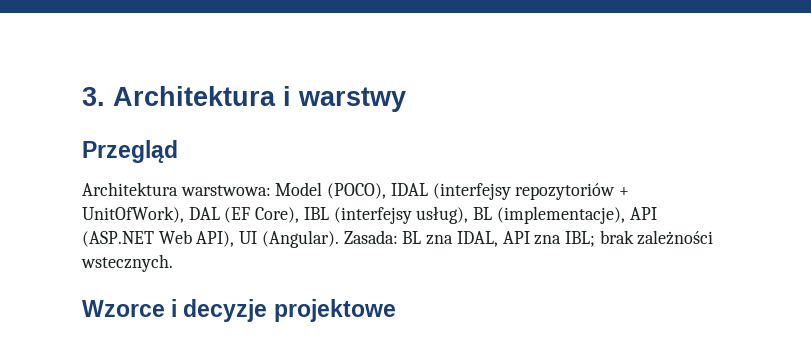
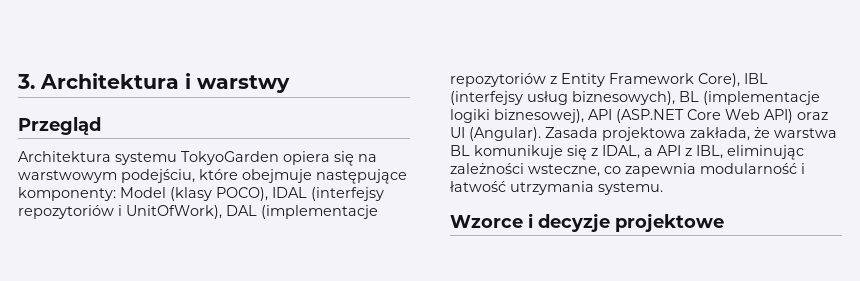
- Architektura warstwowa: Model (POCO), IDAL (interfejsy repozytoriów + UnitOfWork), DAL (EF Core), IBL (interfejsy usług), BL (implementacje), API (ASP.NET Web API), UI (Angular). Zasada: BL zna IDAL, API zna IBL; brak zależności wstecznych.
+ Architektura systemu TokyoGarden opiera się na warstwowym podejściu, które obejmuje następujące komponenty: Model (klasy POCO), IDAL (interfejsy repozytoriów i UnitOfWork), DAL (implementacje repozytoriów z Entity Framework Core), IBL (interfejsy usług biznesowych), BL (implementacje logiki biznesowej), API (ASP.NET Core Web API) oraz UI (Angular). Zasada projektowa zakłada, że warstwa BL komunikuje się z IDAL, a API z IBL, eliminując zależności wsteczne, co zapewnia modularność i łatwość utrzymania systemu.

